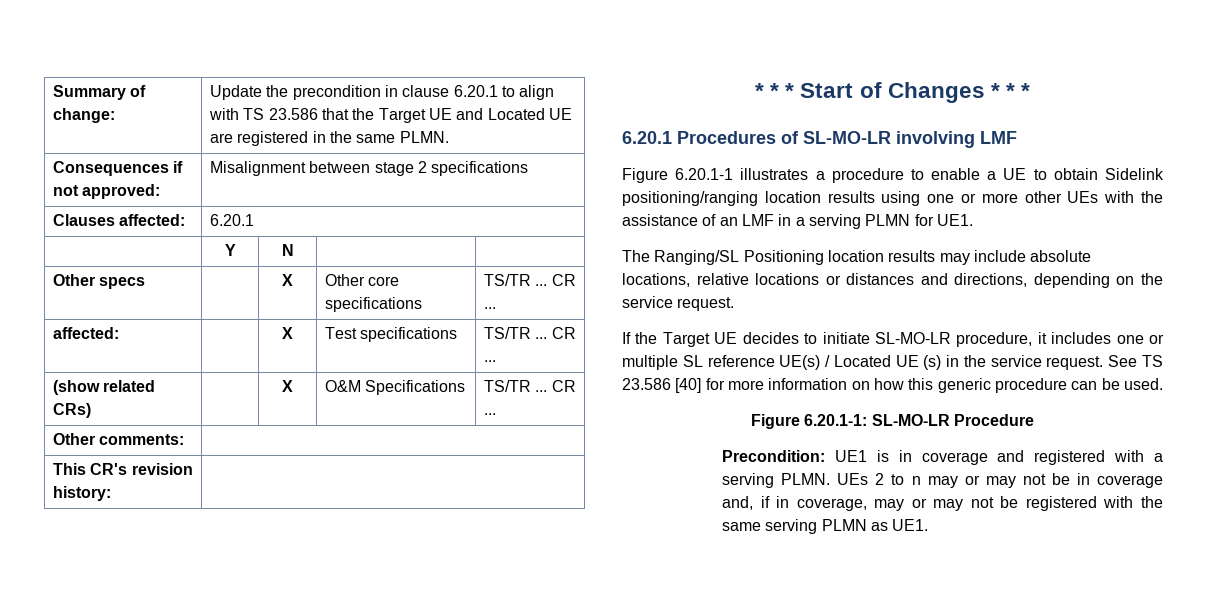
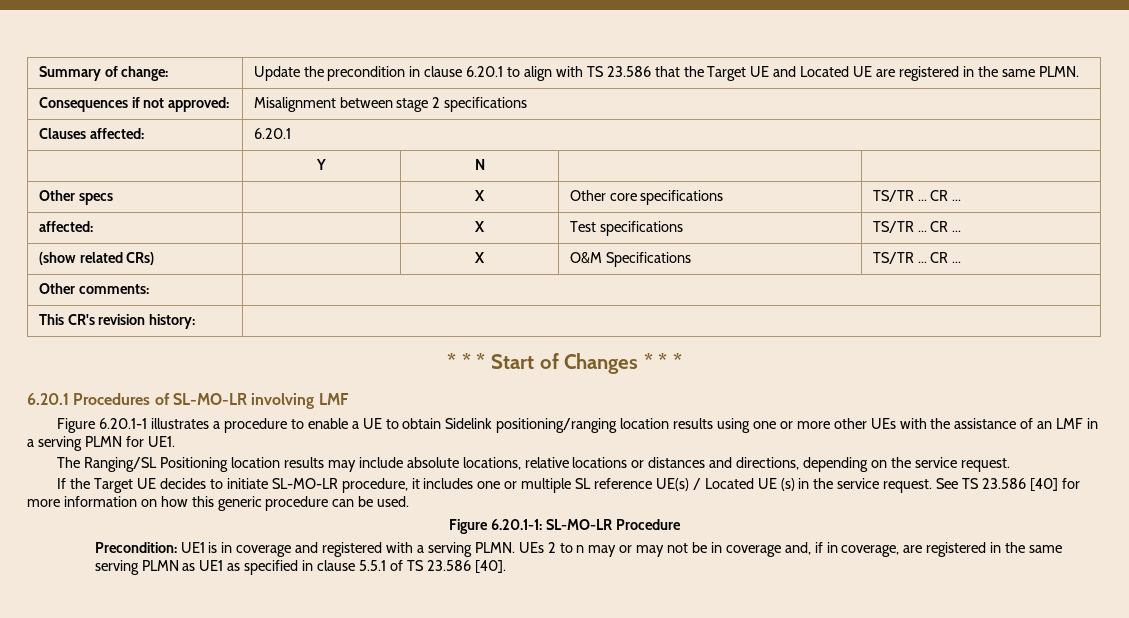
- UEs 2 to n may or may not be in coverage and, if in coverage, may or may not be registered with the same serving PLMN as UE1.
+ UEs 2 to n may or may not be in coverage and, if in coverage, are registered in the same serving PLMN as UE1 as specified in clause 5.5.1 of TS 23.586 [40].

